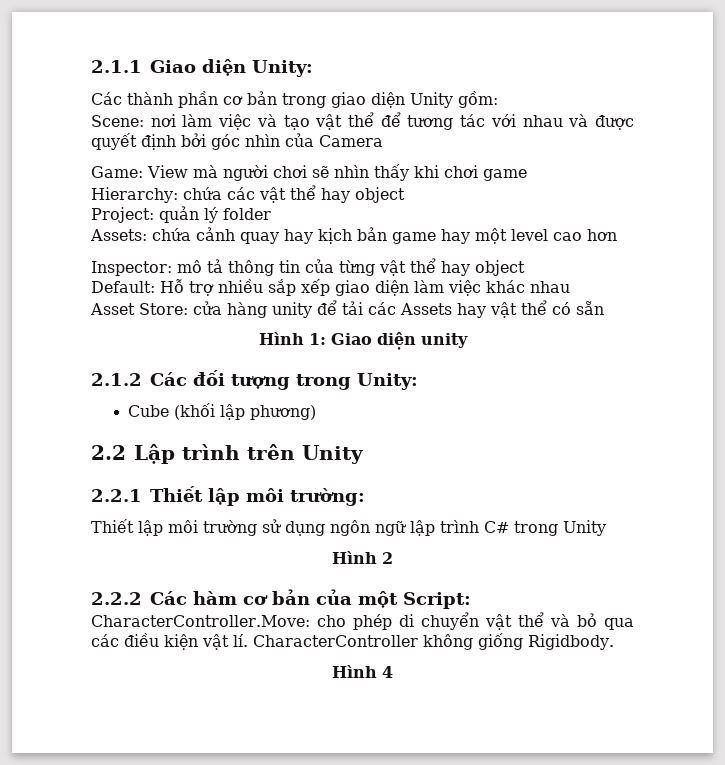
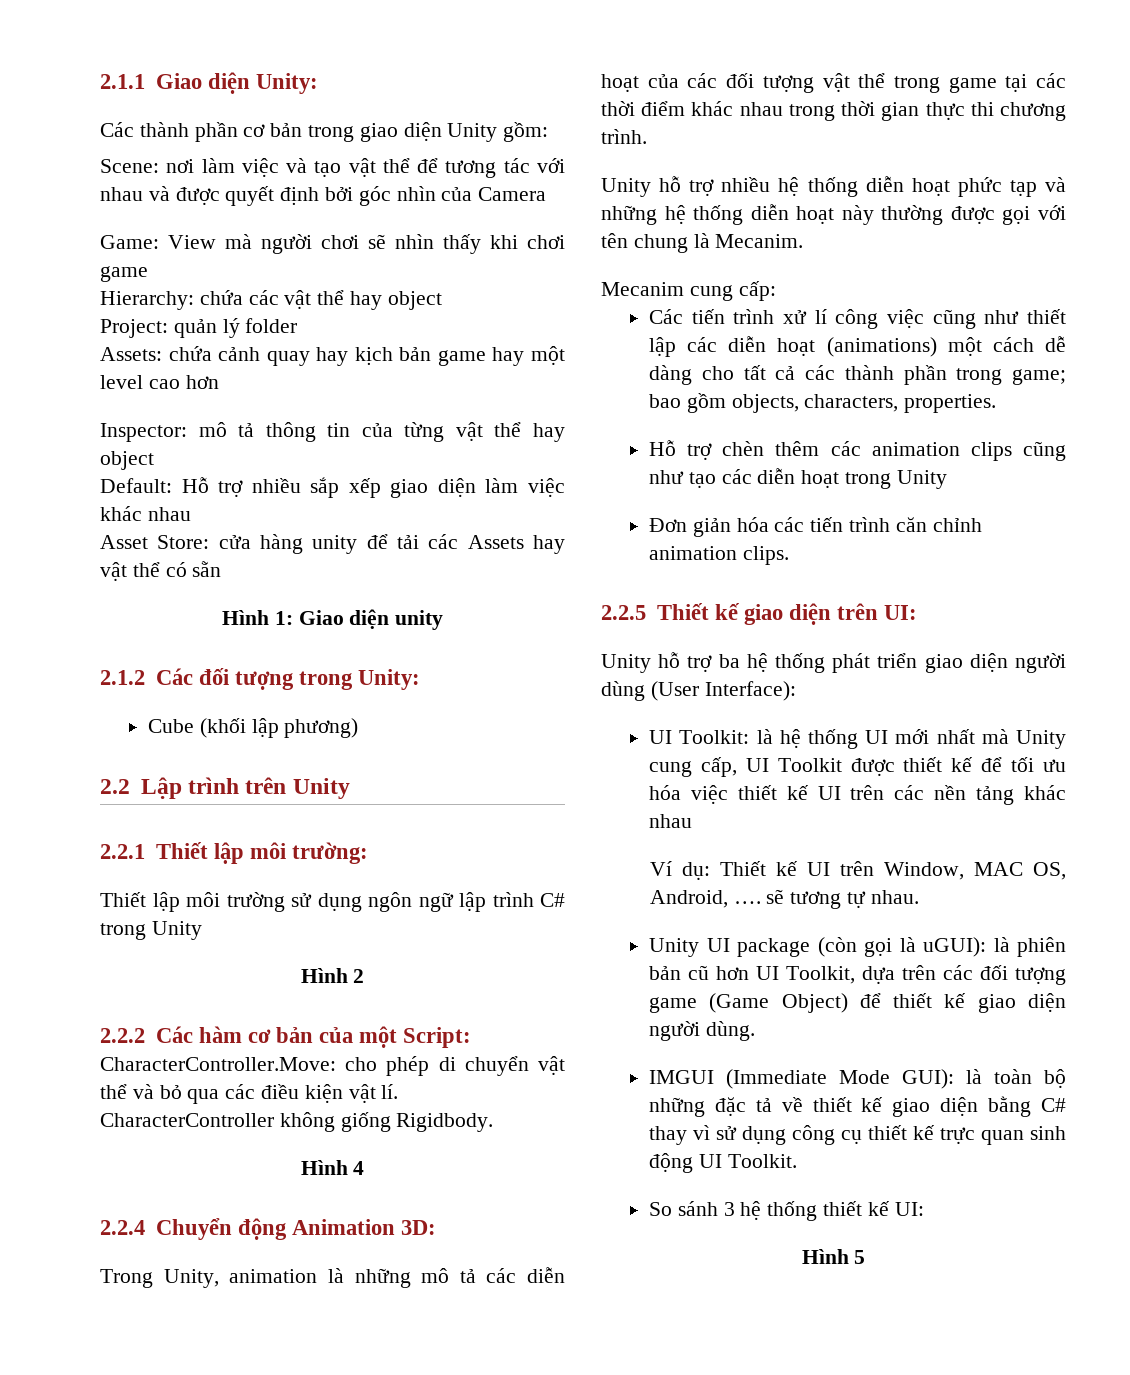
+ 2.2.4 Chuyển động Animation 3D:
+ Trong Unity, animation là những mô tả các diễn hoạt của các đối tượng vật thể trong game tại các thời điểm khác nhau trong thời gian thực thi chương trình.
+ Unity hỗ trợ nhiều hệ thống diễn hoạt phức tạp và những hệ thống diễn hoạt này thường được gọi với tên chung là Mecanim.
+ Mecanim cung cấp:
+ Các tiến trình xử lí công việc cũng như thiết lập các diễn hoạt (animations) một cách dễ dàng cho tất cả các thành phần trong game; bao gồm objects, characters, properties.
+ Hỗ trợ chèn thêm các animation clips cũng như tạo các diễn hoạt trong Unity
+ Đơn giản hóa các tiến trình căn chỉnh animation clips.
+ 2.2.5 Thiết kế giao diện trên UI:
+ Unity hỗ trợ ba hệ thống phát triển giao diện người dùng (User Interface):
+ UI Toolkit: là hệ thống UI mới nhất mà Unity cung cấp, UI Toolkit được thiết kế để tối ưu hóa việc thiết kế UI trên các nền tảng khác nhau
+ Ví dụ: Thiết kế UI trên Window, MAC OS, Android, …. sẽ tương tự nhau.
+ Unity UI package (còn gọi là uGUI): là phiên bản cũ hơn UI Toolkit, dựa trên các đối tượng game (Game Object) để thiết kế giao diện người dùng.
+ IMGUI (Immediate Mode GUI): là toàn bộ những đặc tả về thiết kế giao diện bằng C# thay vì sử dụng công cụ thiết kế trực quan sinh động UI Toolkit.
+ So sánh 3 hệ thống thiết kế UI:
+ Hình 5

